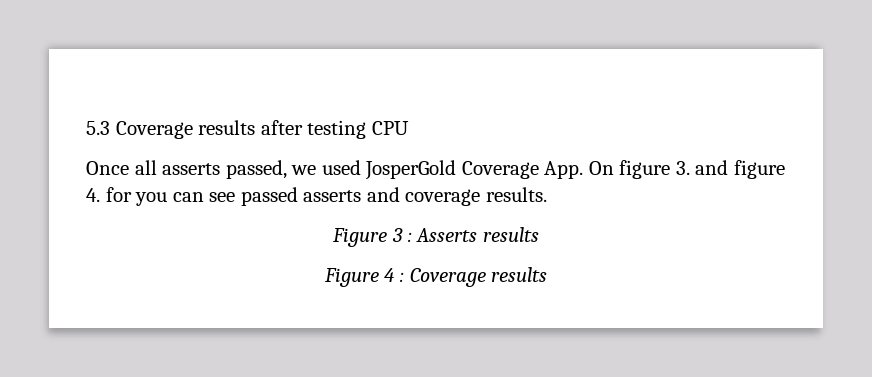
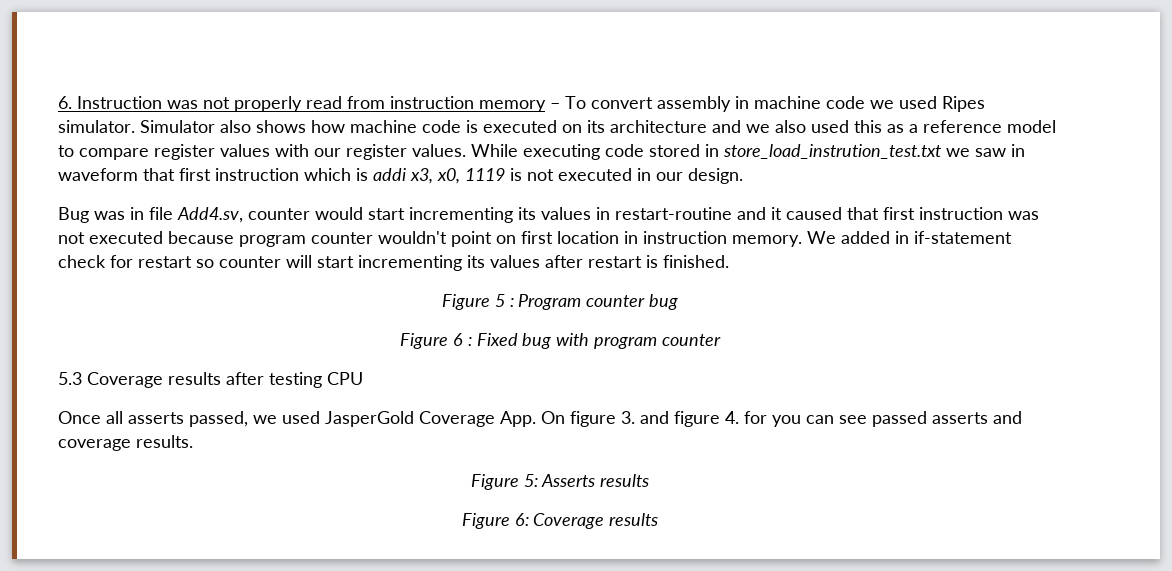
+ 6. Instruction was not properly read from instruction memory – To convert assembly in machine code we used Ripes simulator. Simulator also shows how machine code is executed on its architecture and we also used this as a reference model to compare register values with our register values. While executing code stored in store_load_instrution_test.txt we saw in waveform that first instruction which is addi x3, x0, 1119 is not executed in our design.
+ Bug was in file Add4.sv, counter would start incrementing its values in restart-routine and it caused that first instruction was not executed because program counter wouldn't point on first location in instruction memory. We added in if-statement check for restart so counter will start incrementing its values after restart is finished.
+ Figure 5 : Program counter bug
+ Figure 6 : Fixed bug with program counter
- Once all asserts passed, we used JosperGold Coverage App. On figure 3. and figure 4. for you can see passed asserts and coverage results.
+ Once all asserts passed, we used JasperGold Coverage App. On figure 3. and figure 4. for you can see passed asserts and coverage results.
- Figure 3 : Asserts results
+ Figure 5: Asserts results
- Figure 4 : Coverage results
+ Figure 6: Coverage results

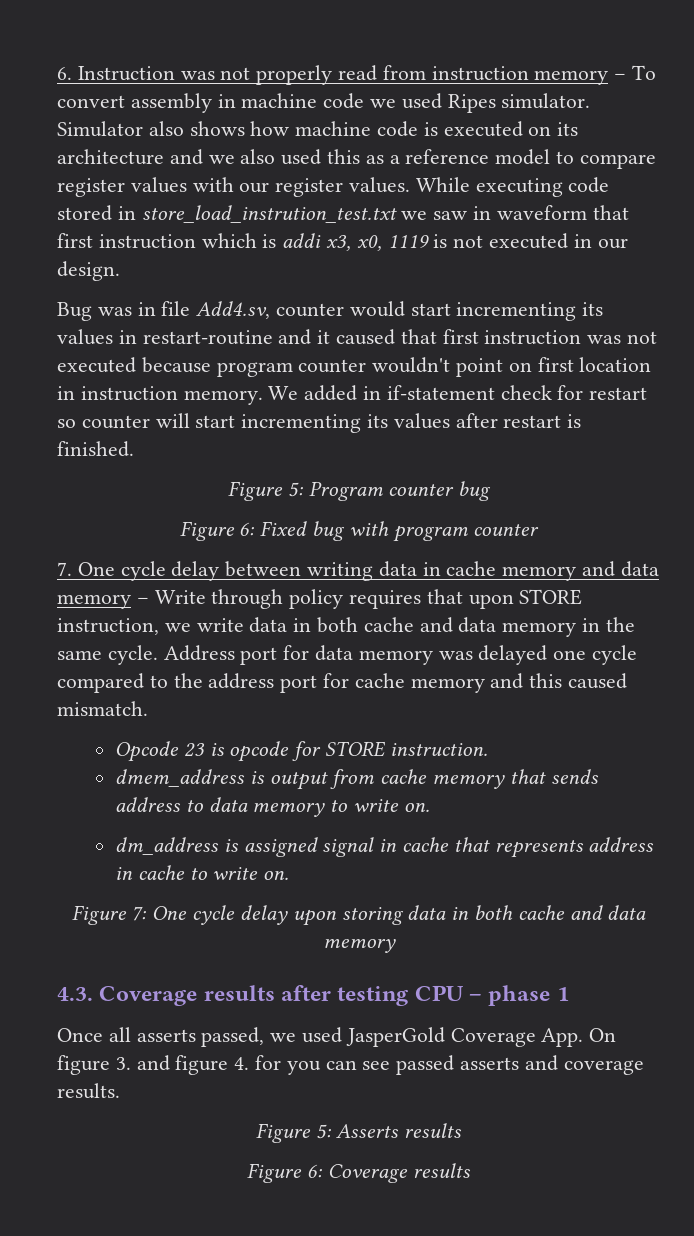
- Figure 5 : Program counter bug
+ Figure 5: Program counter bug
- Figure 6 : Fixed bug with program counter
+ Figure 6: Fixed bug with program counter
- 5.3 Coverage results after testing CPU
+ 7. One cycle delay between writing data in cache memory and data memory – Write through policy requires that upon STORE instruction, we write data in both cache and data memory in the same cycle. Address port for data memory was delayed one cycle compared to the address port for cache memory and this caused mismatch.
+ Opcode 23 is opcode for STORE instruction.
+ dmem_address is output from cache memory that sends address to data memory to write on.
+ dm_address is assigned signal in cache that represents address in cache to write on.
+ Figure 7: One cycle delay upon storing data in both cache and data memory
+ 4.3. Coverage results after testing CPU – phase 1

